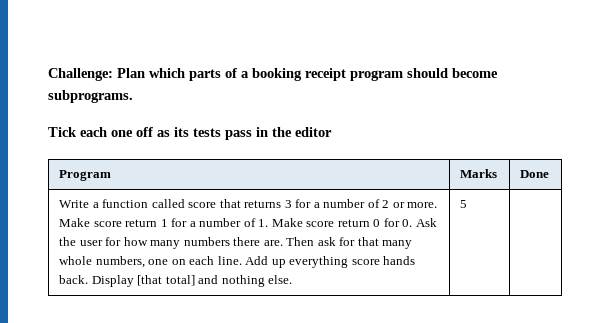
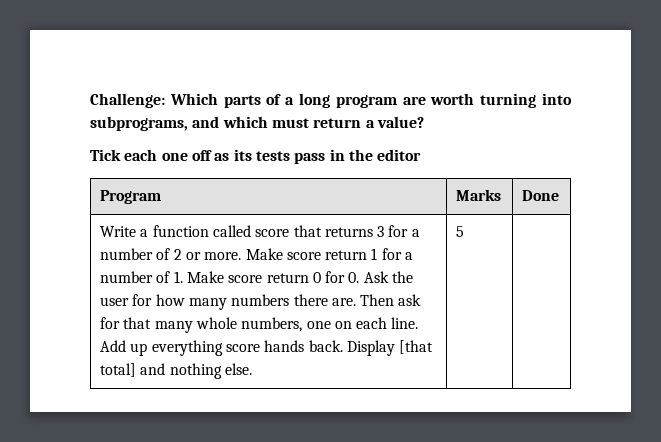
- Challenge: Plan which parts of a booking receipt program should become subprograms.
+ Challenge: Which parts of a long program are worth turning into subprograms, and which must return a value?

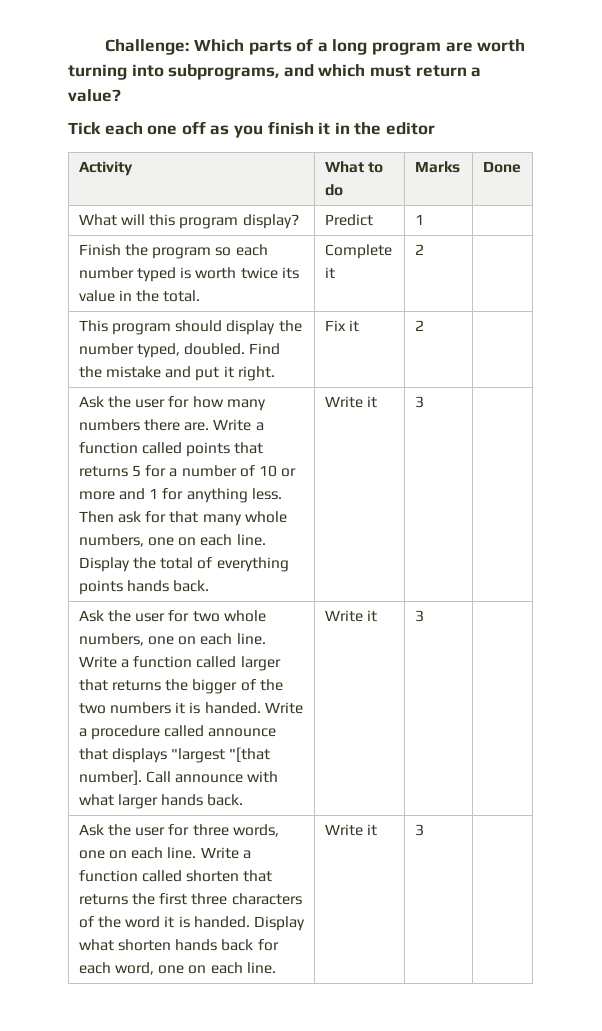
- Tick each one off as its tests pass in the editor
+ Tick each one off as you finish it in the editor
- Program | Marks | Done
- Write a function called score that returns 3 for a number of 2 or more. Make score return 1 for a number of 1. Make score return 0 for 0. Ask the user for how many numbers there are.
+ Activity | What to do | Marks | Done
+ What will this program display? | Predict | 1 |
+ Finish the program so each number typed is worth twice its value in the total. | Complete it | 2 |
+ This program should display the number typed, doubled. Find the mistake and put it right. | Fix it | 2 |
+ Ask the user for how many numbers there are.
+ Write a function called points that returns 5 for a number of 10 or more and 1 for anything less.
- Add up everything score hands back. Display [that total] and nothing else. | 5
+ Display the total of everything points hands back. | Write it | 3 |
+ Ask the user for two whole numbers, one on each line. Write a function called larger that returns the bigger of the two numbers it is handed. Write a procedure called announce that displays "largest "[that number]. Call announce with what larger hands back. | Write it | 3 |
+ Ask the user for three words, one on each line. Write a function called shorten that returns the first three characters of the word it is handed. Display what shorten hands back for each word, one on each line. | Write it | 3

